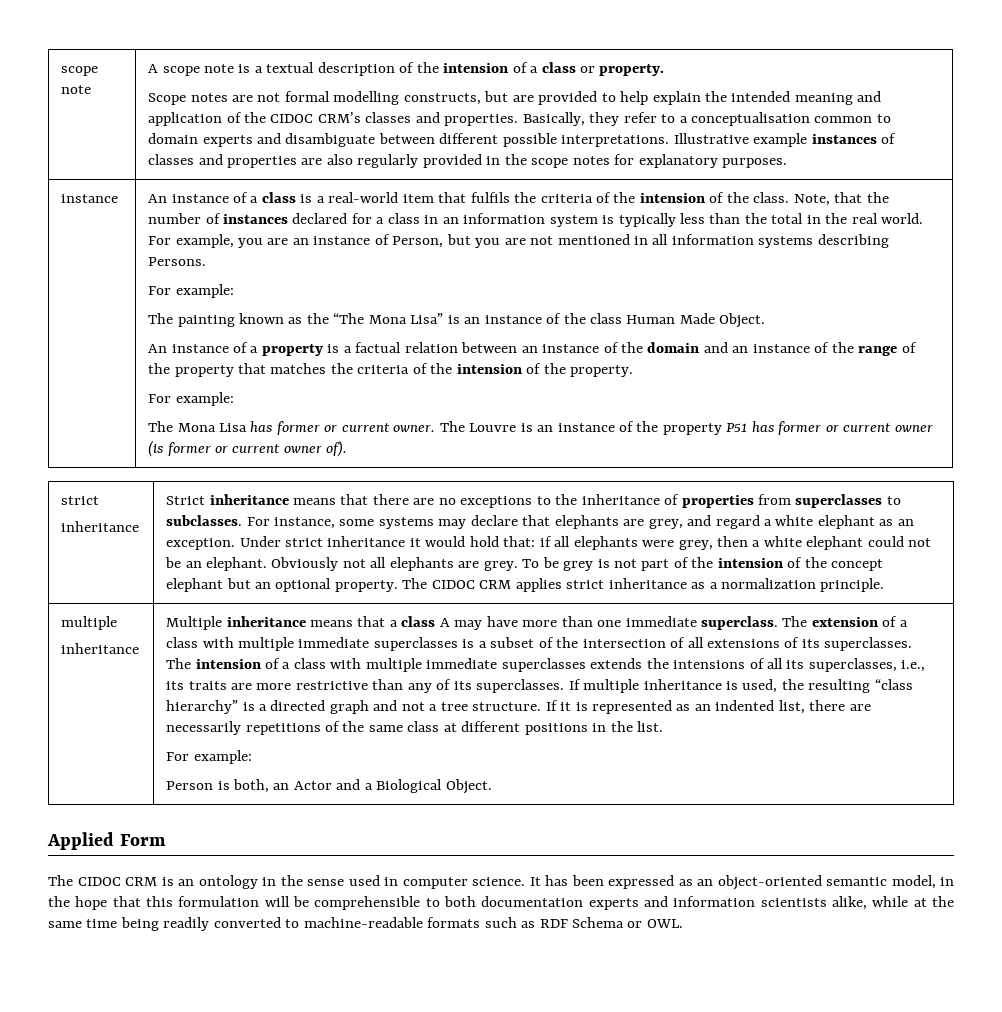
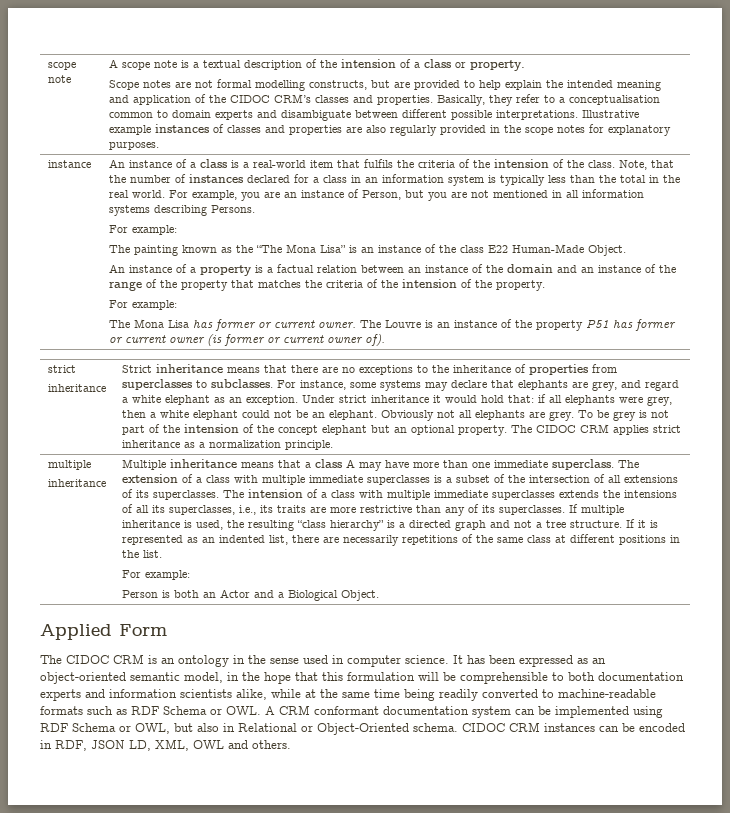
- The painting known as the “The Mona Lisa” is an instance of the class Human Made Object.
+ The painting known as the “The Mona Lisa” is an instance of the class E22 Human-Made Object.
- Person is both, an Actor and a Biological Object.
+ Person is both an Actor and a Biological Object.
- It has been expressed as an object-oriented semantic model, in the hope that this formulation will be comprehensible to both documentation experts and information scientists alike, while at the same time being readily converted to machine-readable formats such as RDF Schema or OWL.
+ It has been expressed as an object-oriented semantic model, in the hope that this formulation will be comprehensible to both documentation experts and information scientists alike, while at the same time being readily converted to machine-readable formats such as RDF Schema or OWL. A CRM conformant documentation system can be implemented using RDF Schema or OWL, but also in Relational or Object-Oriented schema. CIDOC CRM instances can be encoded in RDF, JSON LD, XML, OWL and others.

